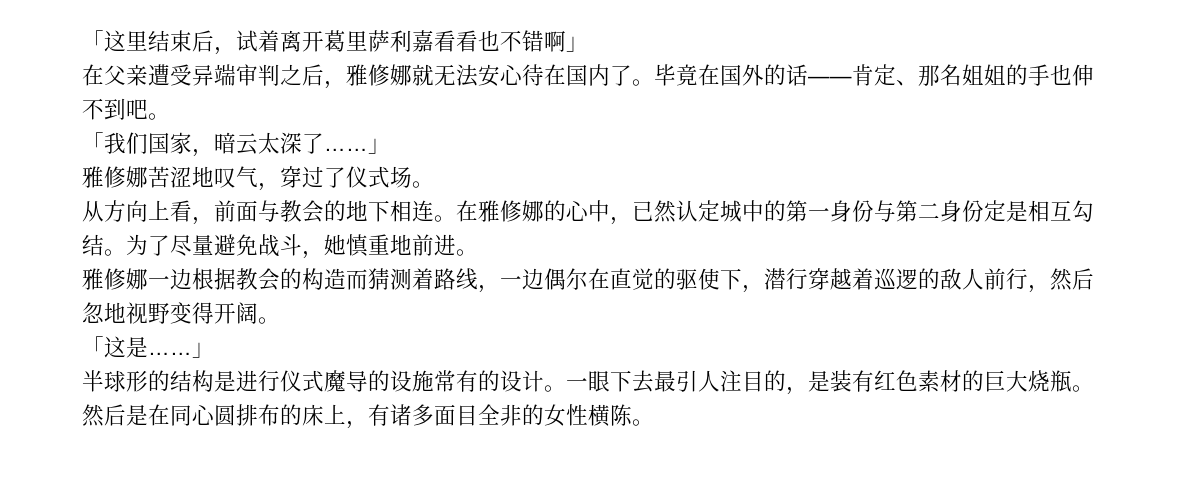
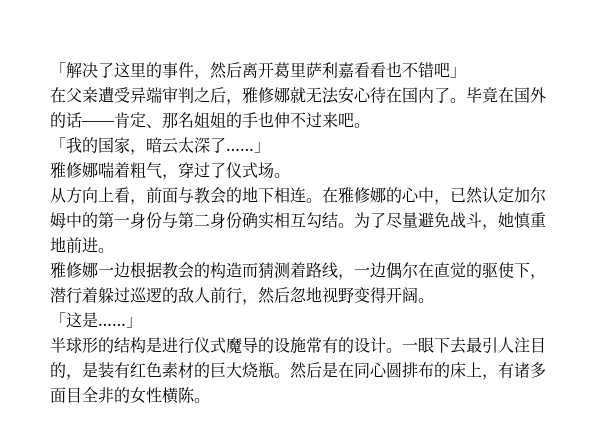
- 「这里结束后，试着离开葛里萨利嘉看看也不错啊」
+ 「解决了这里的事件，然后离开葛里萨利嘉看看也不错吧」
- 毕竟在国外的话——肯定、那名姐姐的手也伸不到吧。
+ 毕竟在国外的话——肯定、那名姐姐的手也伸不过来吧。
- 「我们国家，暗云太深了……」
+ 「我的国家，暗云太深了……」
- 雅修娜苦涩地叹气，穿过了仪式场。
+ 雅修娜喘着粗气，穿过了仪式场。
- 在雅修娜的心中，已然认定城中的第一身份与第二身份定是相互勾结。
+ 在雅修娜的心中，已然认定加尔姆中的第一身份与第二身份确实相互勾结。
- 雅修娜一边根据教会的构造而猜测着路线，一边偶尔在直觉的驱使下，潜行穿越着巡逻的敌人前行，然后忽地视野变得开阔。
+ 雅修娜一边根据教会的构造而猜测着路线，一边偶尔在直觉的驱使下，潜行着躲过巡逻的敌人前行，然后忽地视野变得开阔。

